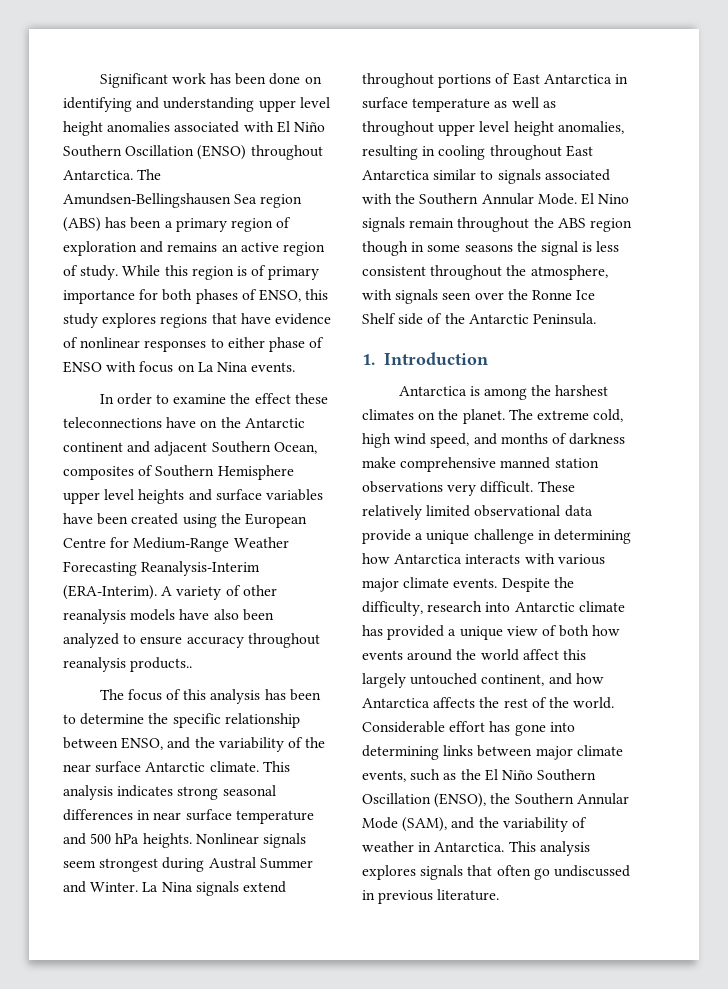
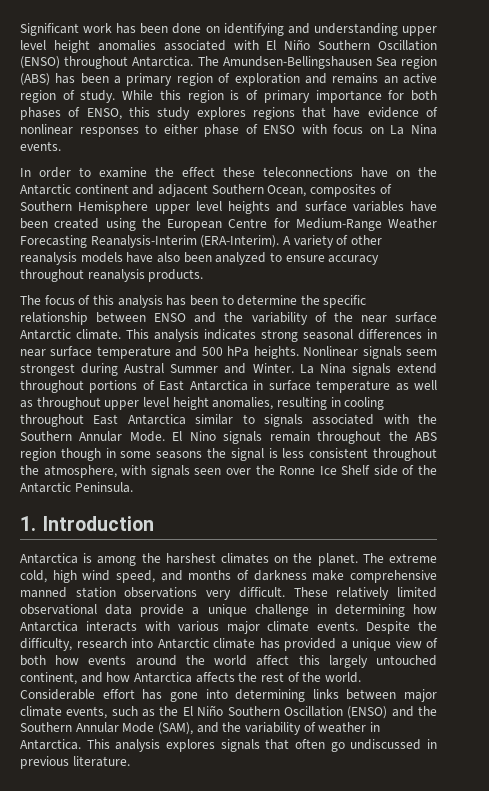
- A variety of other reanalysis models have also been analyzed to ensure accuracy throughout reanalysis products..
+ A variety of other reanalysis models have also been analyzed to ensure accuracy throughout reanalysis products.
- The focus of this analysis has been to determine the specific relationship between ENSO, and the variability of the near surface Antarctic climate.
+ The focus of this analysis has been to determine the specific relationship between ENSO and the variability of the near surface Antarctic climate.
- Considerable effort has gone into determining links between major climate events, such as the El Niño Southern Oscillation (ENSO), the Southern Annular Mode (SAM), and the variability of weather in Antarctica.
+ Considerable effort has gone into determining links between major climate events, such as the El Niño Southern Oscillation (ENSO) and the Southern Annular Mode (SAM), and the variability of weather in Antarctica.

